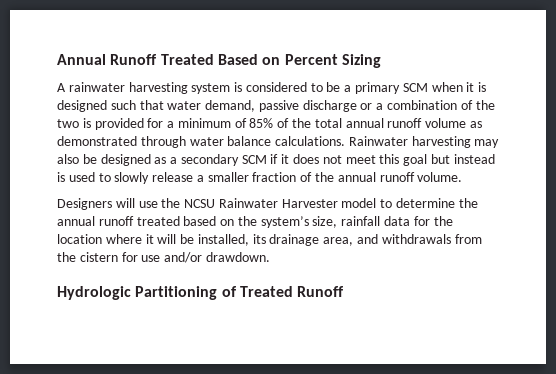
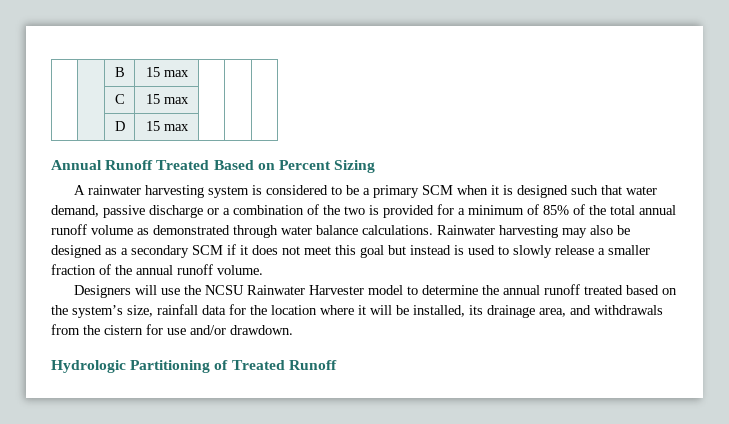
+ | | B | 15 max | | |
+ | | C | 15 max | | |
+ | | D | 15 max | | |

